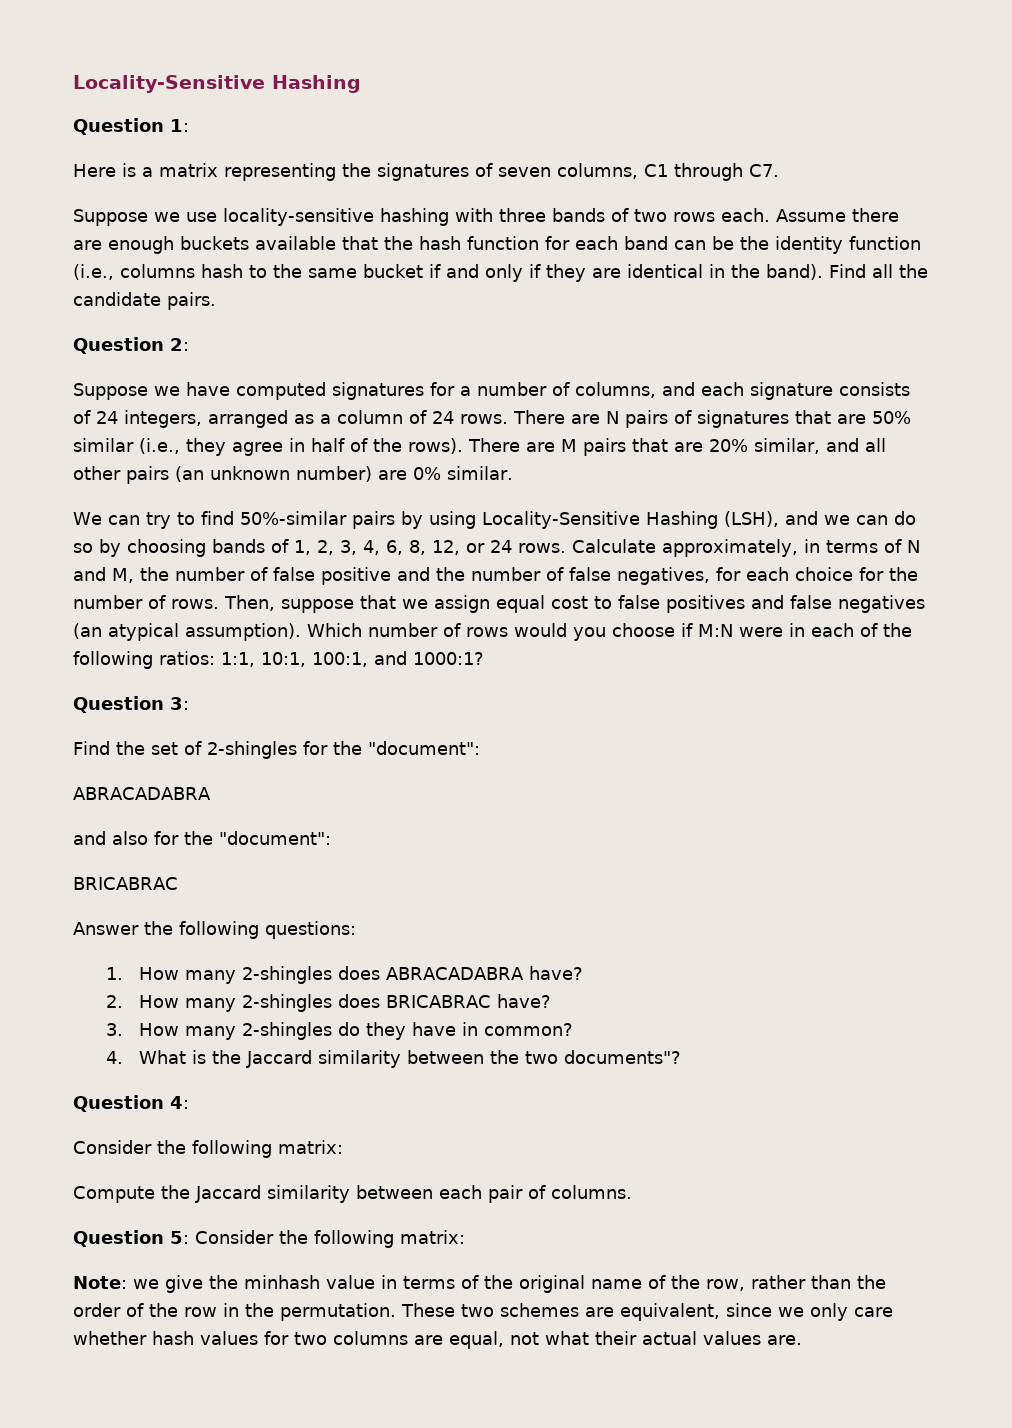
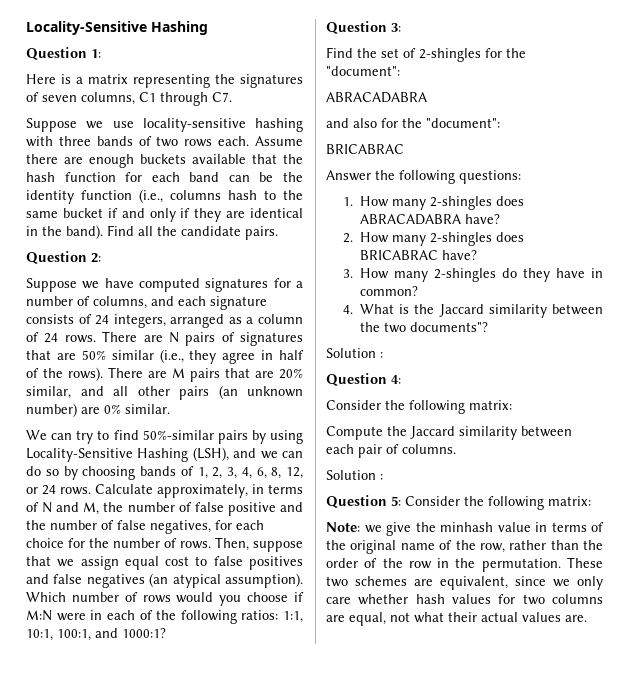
  4. What is the Jaccard similarity between the two documents"?
+ Solution :
  Compute the Jaccard similarity between each pair of columns.
+ Solution :

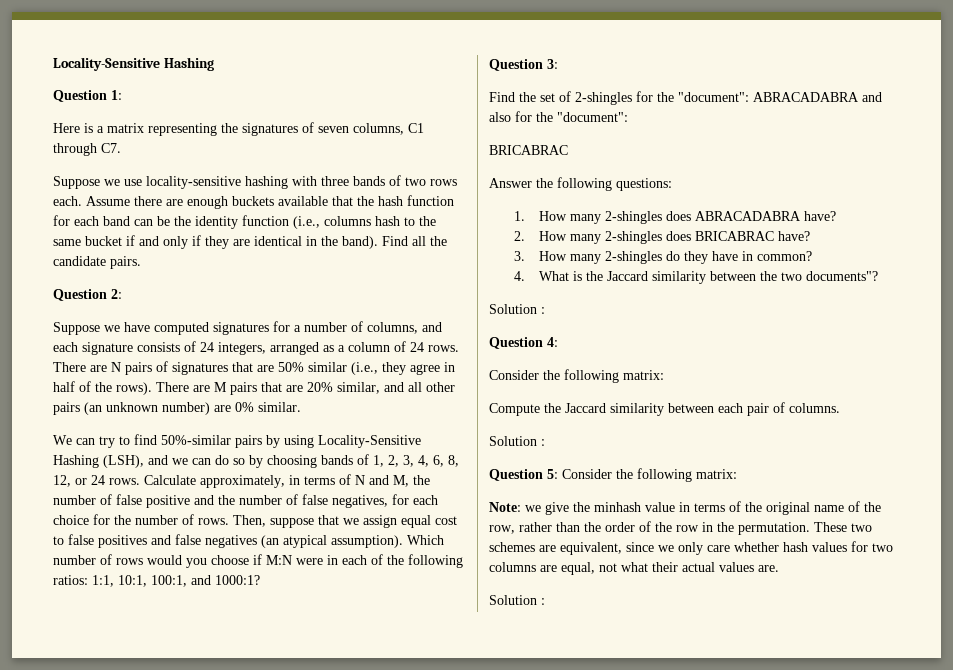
- Find the set of 2-shingles for the "document":
- ABRACADABRA
- and also for the "document":
+ Find the set of 2-shingles for the "document": ABRACADABRA and also for the "document":
  These two schemes are equivalent, since we only care whether hash values for two columns are equal, not what their actual values are.
+ Solution :

